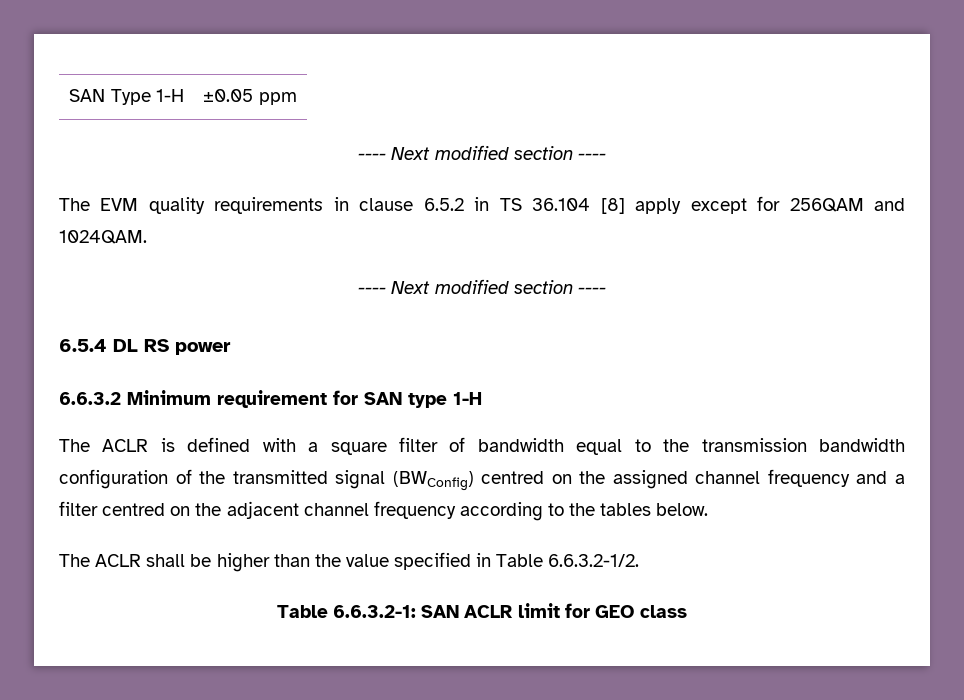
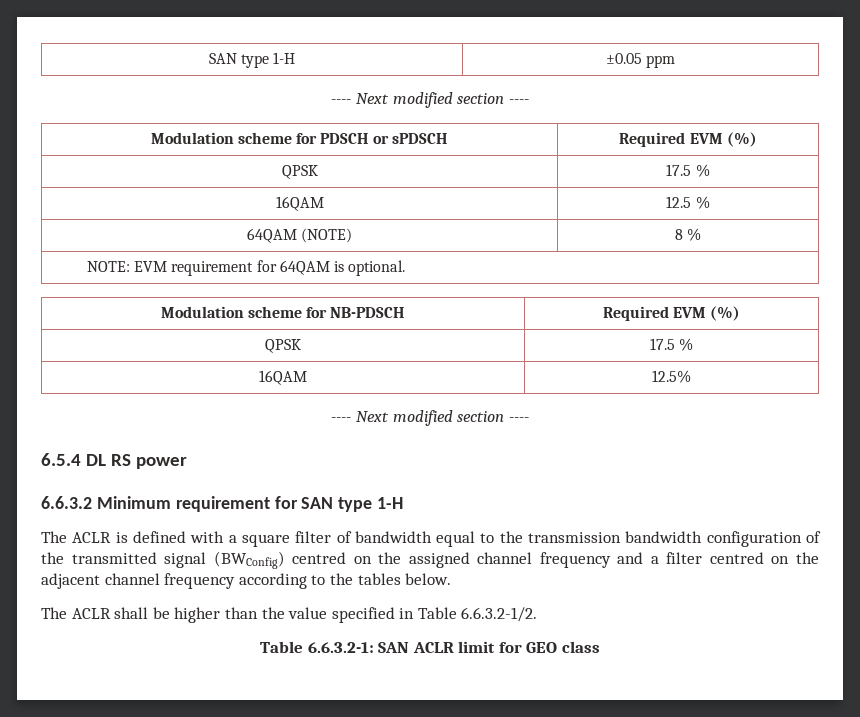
- SAN Type 1-H | ±0.05 ppm
+ SAN type 1-H | ±0.05 ppm
- The EVM quality requirements in clause 6.5.2 in TS 36.104 [8] apply except for 256QAM and 1024QAM.
+ Modulation scheme for PDSCH or sPDSCH | Required EVM (%)
+ QPSK | 17.5 %
+ 16QAM | 12.5 %
+ 64QAM (NOTE) | 8 %
+ NOTE: EVM requirement for 64QAM is optional.
+ Modulation scheme for NB-PDSCH | Required EVM (%)
+ QPSK | 17.5 %
+ 16QAM | 12.5%

